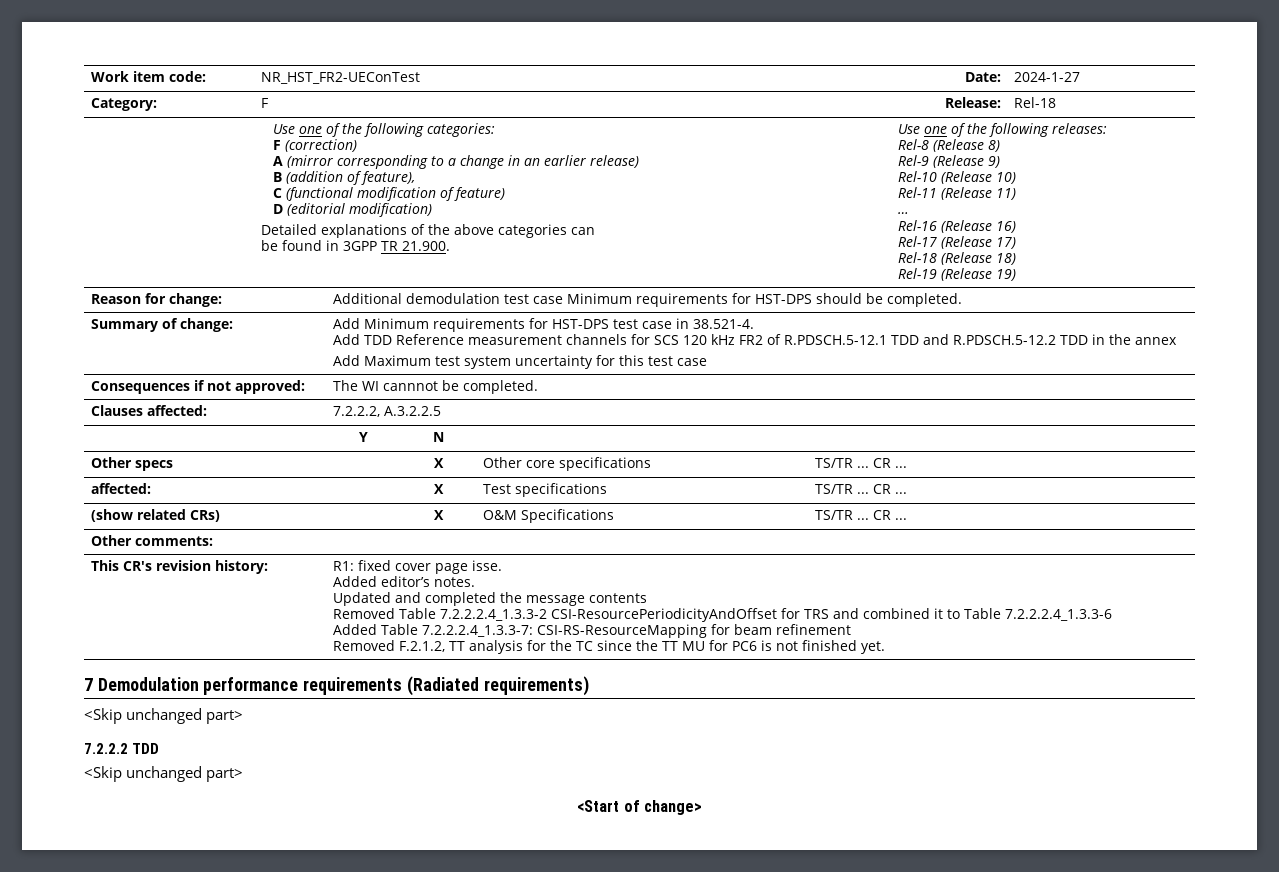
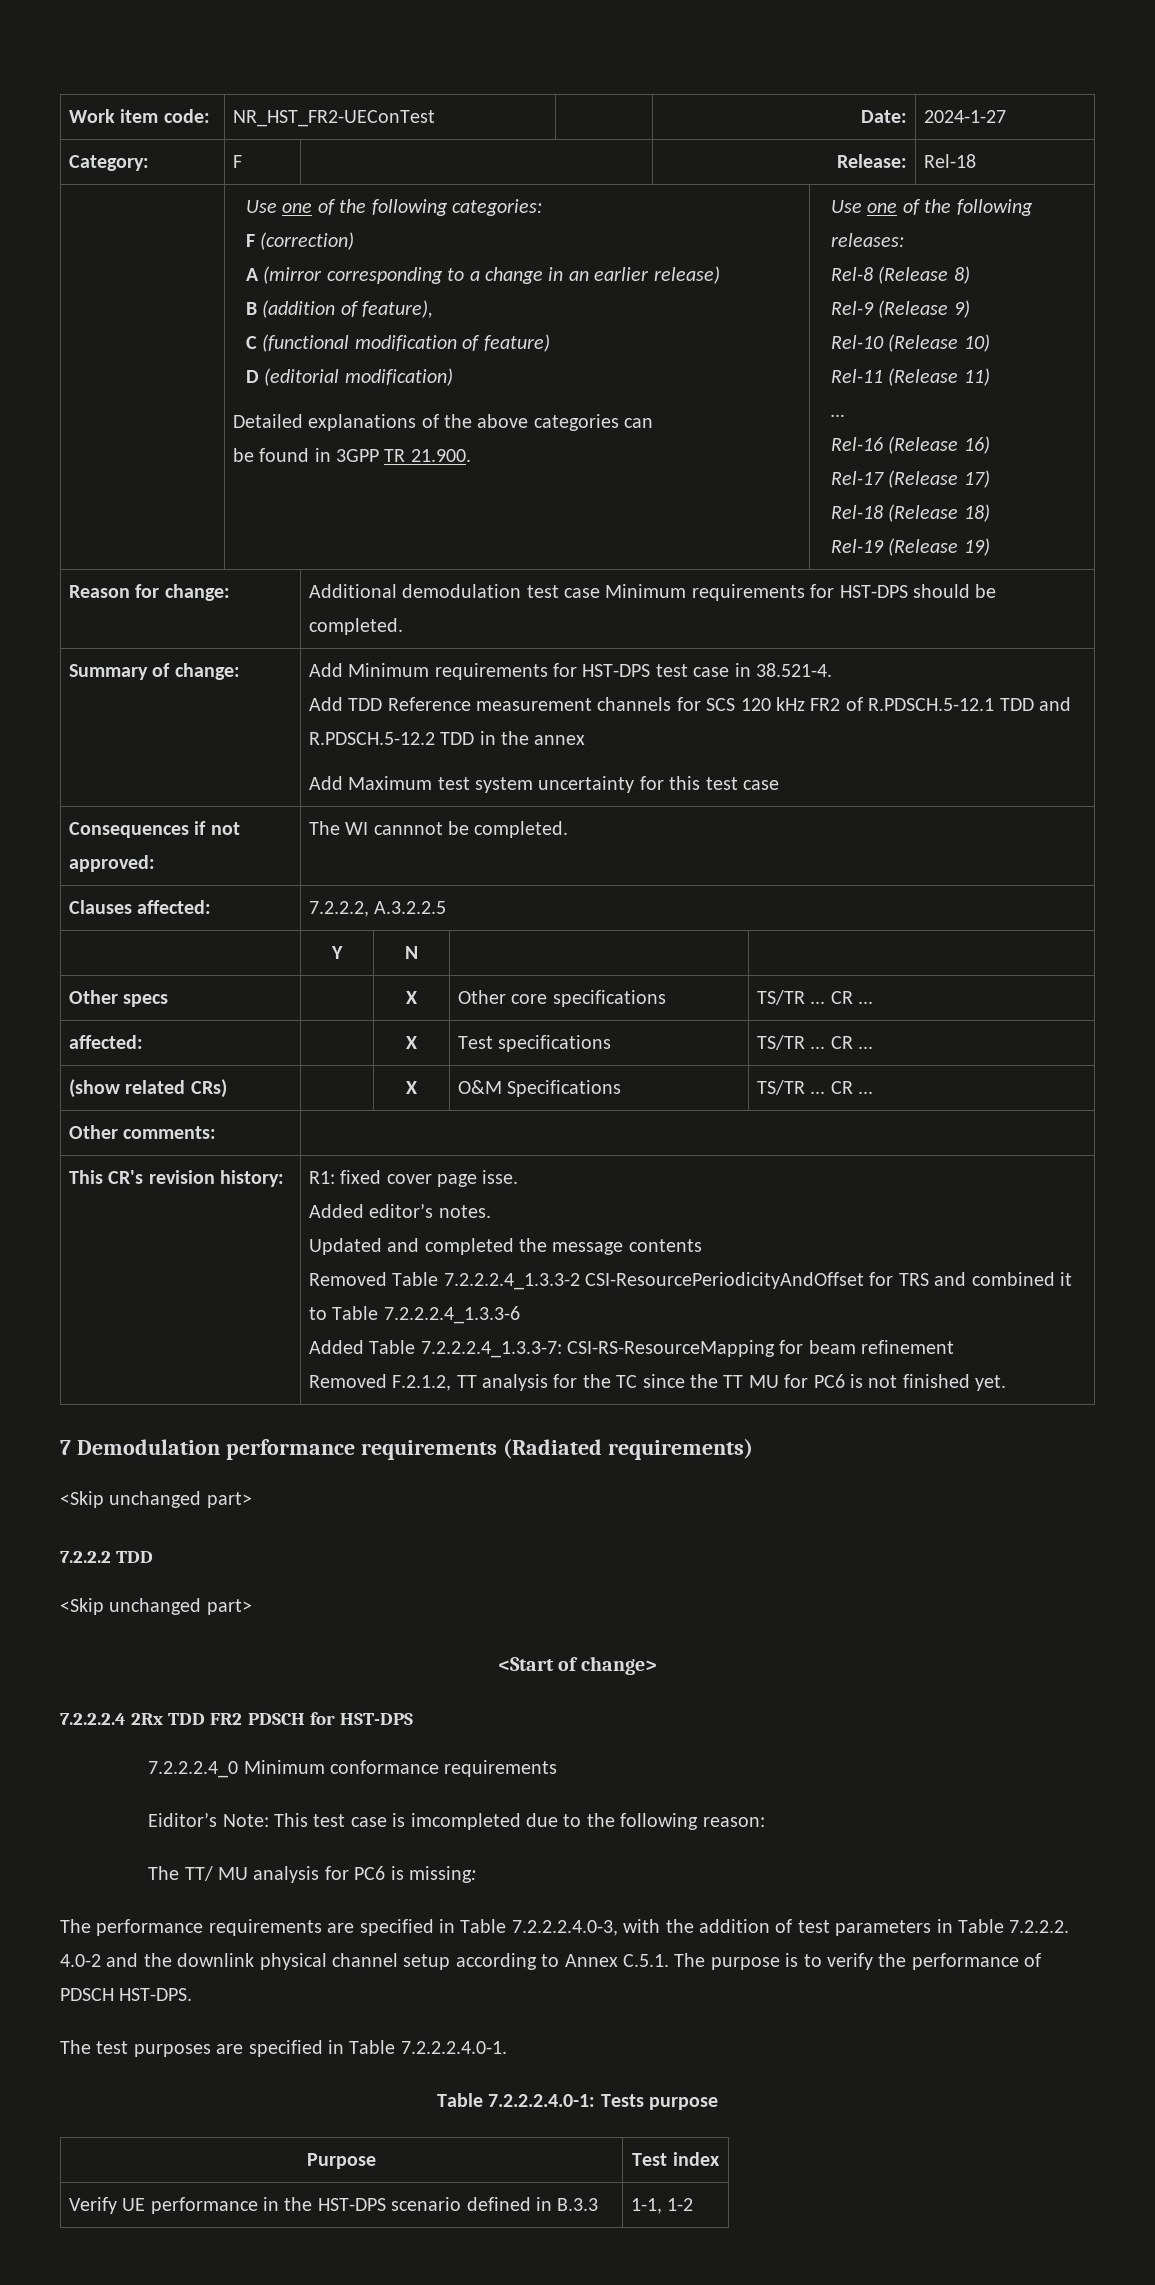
+ 7.2.2.2.4 2Rx TDD FR2 PDSCH for HST-DPS
+ 7.2.2.2.4_0 Minimum conformance requirements
+ Eiditor’s Note: This test case is imcompleted due to the following reason:
+ The TT/ MU analysis for PC6 is missing:
+ The performance requirements are specified in Table 7.2.2.2.4.0-3, with the addition of test parameters in Table 7.2.2.2. 4.0-2 and the downlink physical channel setup according to Annex C.5.1. The purpose is to verify the performance of PDSCH HST-DPS.
+ The test purposes are specified in Table 7.2.2.2.4.0-1.
+ Table 7.2.2.2.4.0-1: Tests purpose
+ Purpose | Test index
+ Verify UE performance in the HST-DPS scenario defined in B.3.3 | 1-1, 1-2

